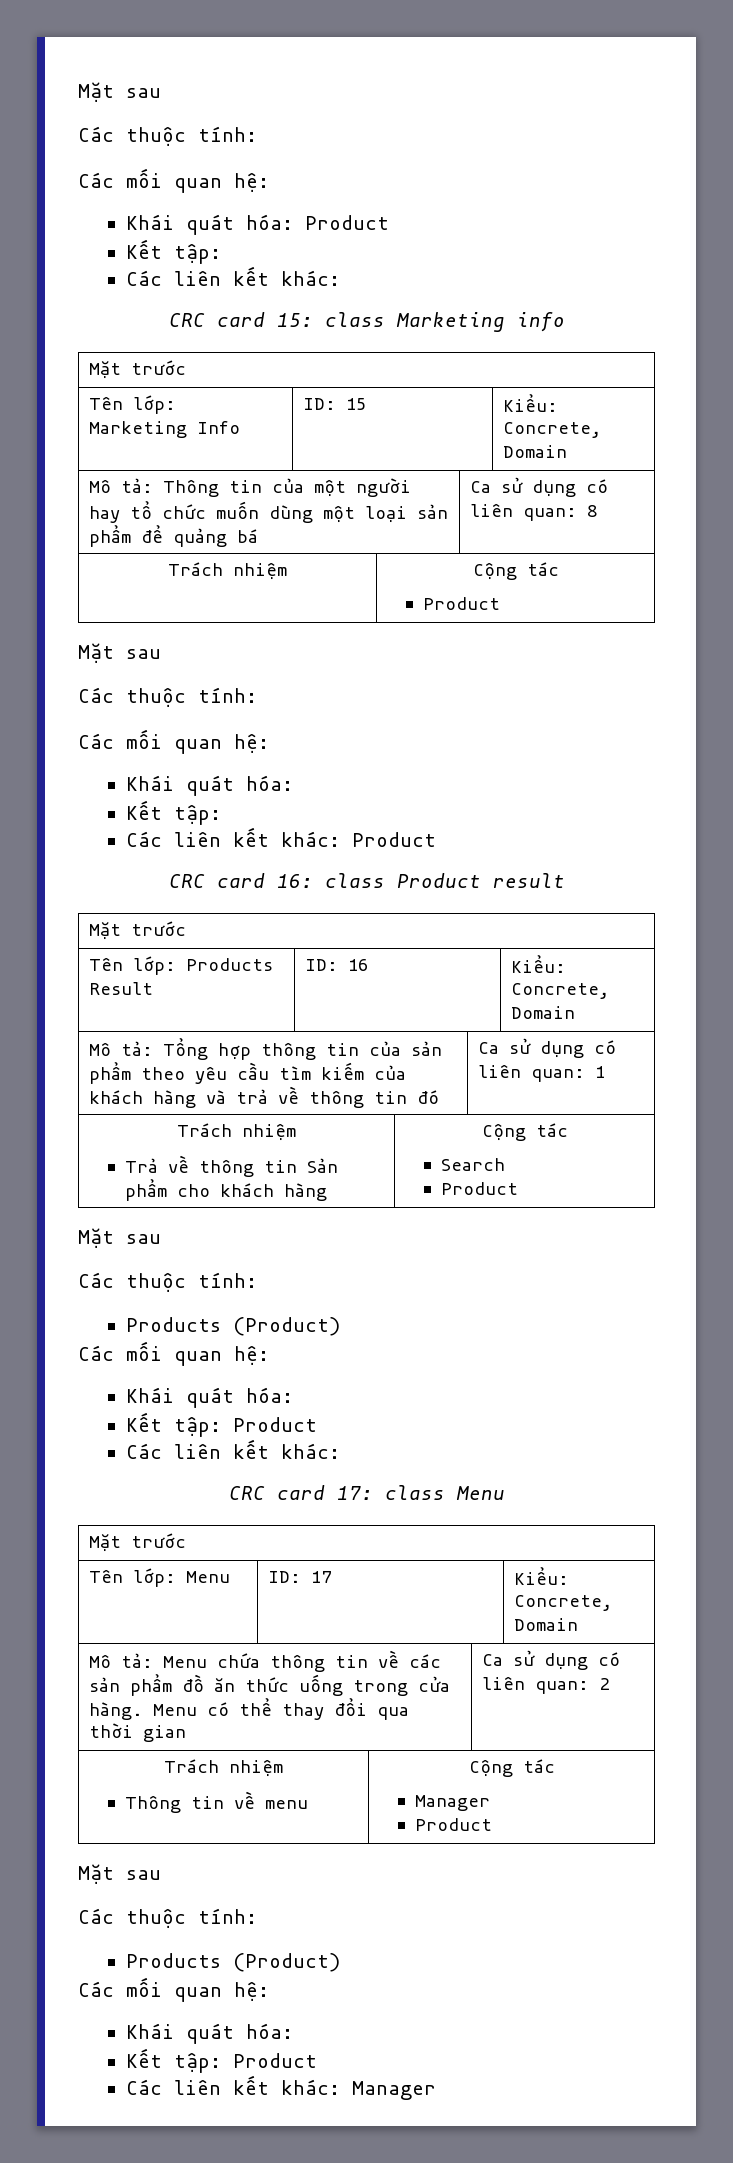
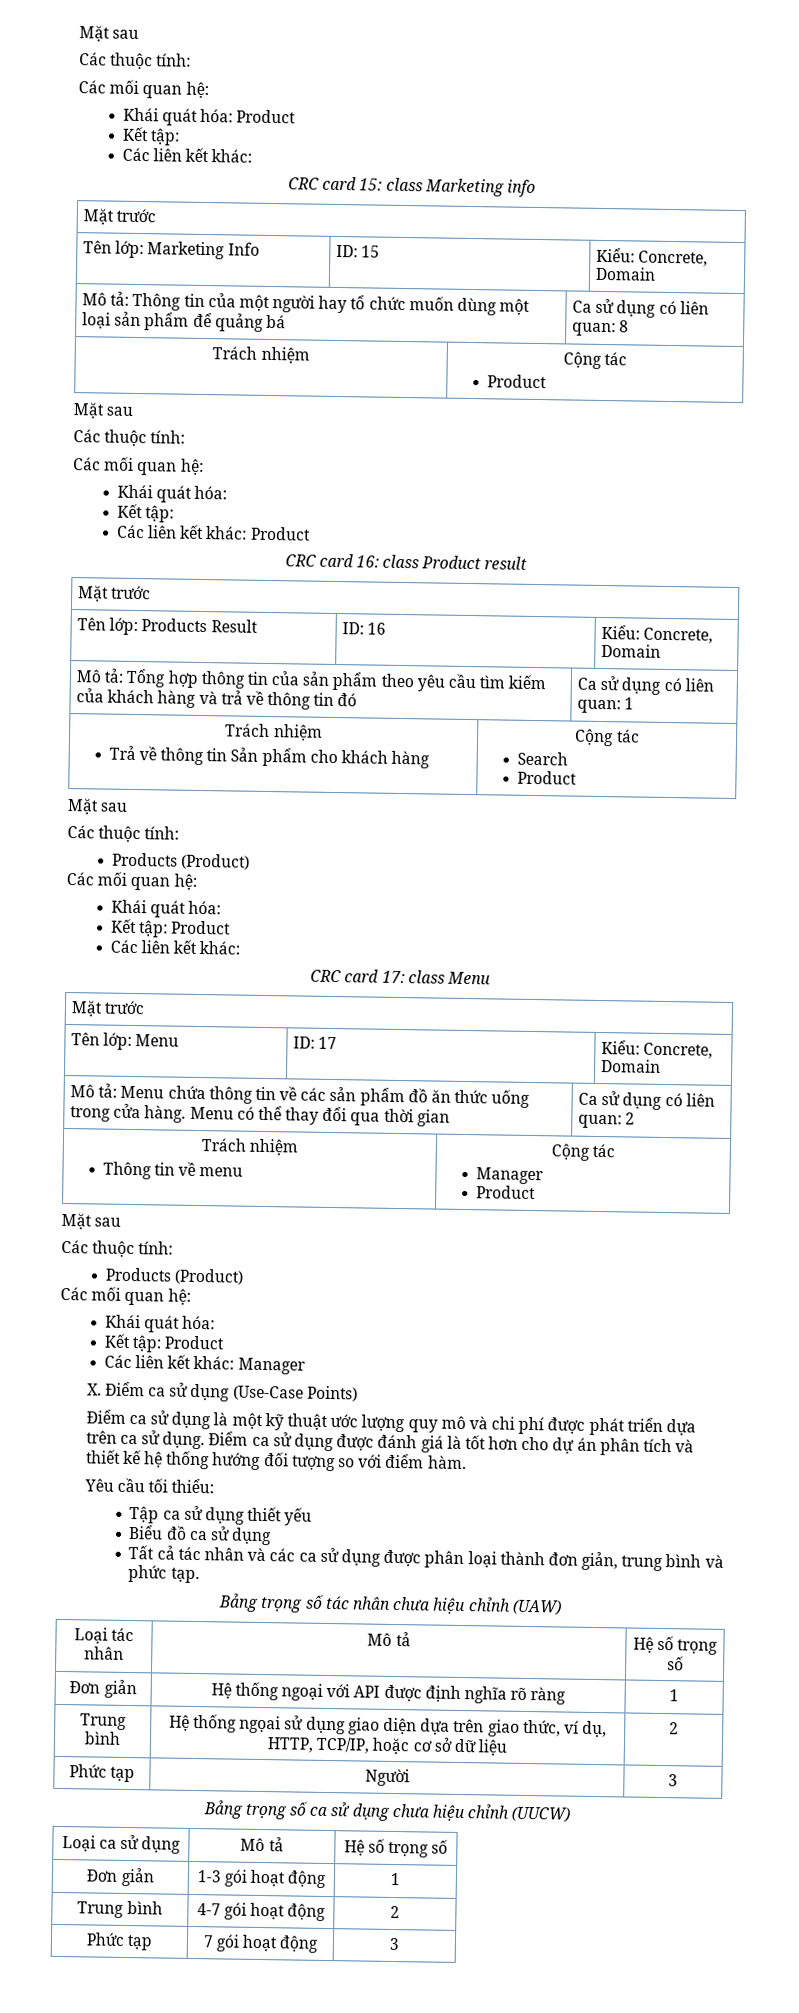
+ X. Điểm ca sử dụng (Use-Case Points)
+ Điểm ca sử dụng là một kỹ thuật ước lượng quy mô và chi phí được phát triển dựa trên ca sử dụng. Điểm ca sử dụng được đánh giá là tốt hơn cho dự án phân tích và thiết kế hệ thống hướng đối tượng so với điểm hàm.
+ Yêu cầu tối thiểu:
+ Tập ca sử dụng thiết yếu
+ Biểu đồ ca sử dụng
+ Tất cả tác nhân và các ca sử dụng được phân loại thành đơn giản, trung bình và phức tạp.
+ Bảng trọng số tác nhân chưa hiệu chỉnh (UAW)
+ Loại tác nhân | Mô tả | Hệ số trọng số
+ Đơn giản | Hệ thống ngoại với API được định nghĩa rõ ràng | 1
+ Trung bình | Hệ thống ngọai sử dụng giao diện dựa trên giao thức, ví dụ, HTTP, TCP/IP, hoặc cơ sở dữ liệu | 2
+ Phức tạp | Người | 3
+ Bảng trọng số ca sử dụng chưa hiệu chỉnh (UUCW)
+ Loại ca sử dụng | Mô tả | Hệ số trọng số
+ Đơn giản | 1-3 gói hoạt động | 1
+ Trung bình | 4-7 gói hoạt động | 2
+ Phức tạp | 7 gói hoạt động | 3

